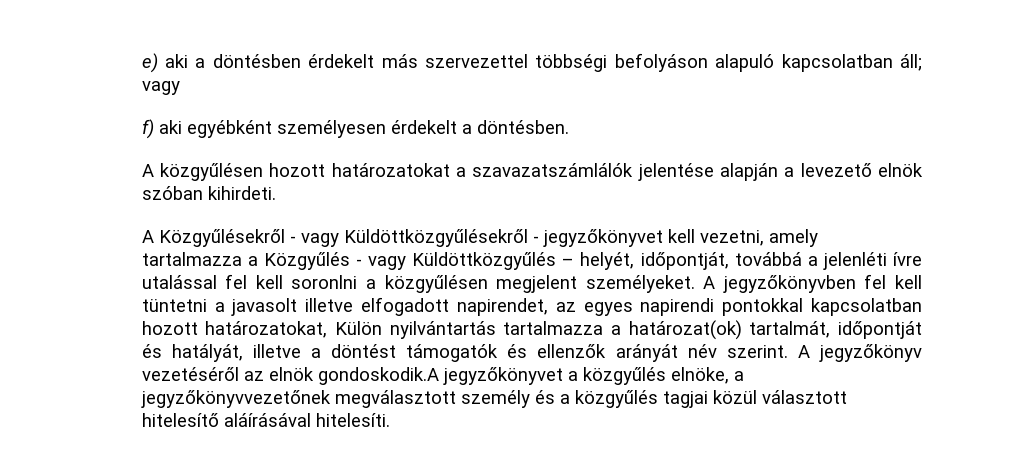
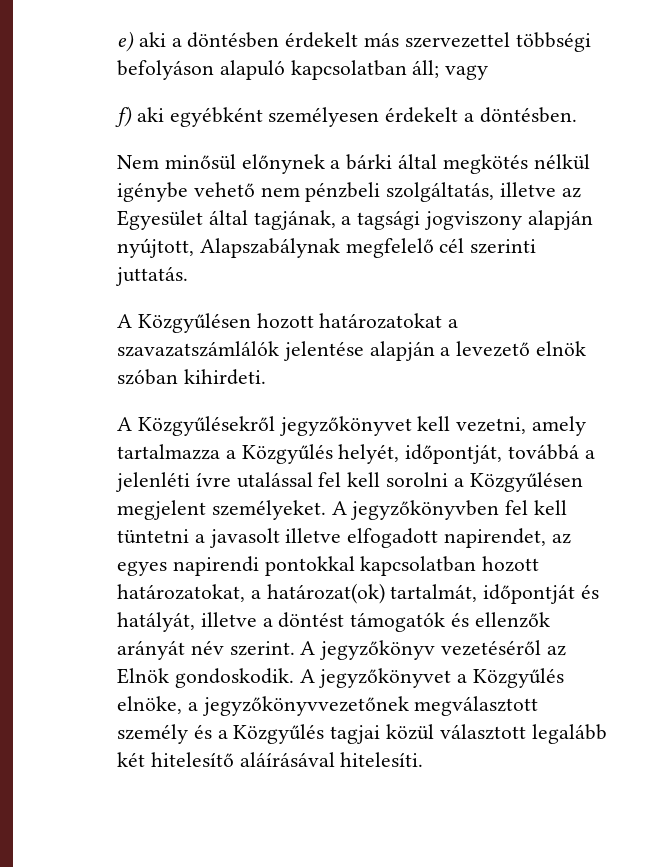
- A közgyűlésen hozott határozatokat a szavazatszámlálók jelentése alapján a levezető elnök szóban kihirdeti.
+ Nem minősül előnynek a bárki által megkötés nélkül igénybe vehető nem pénzbeli szolgáltatás, illetve az Egyesület által tagjának, a tagsági jogviszony alapján nyújtott, Alapszabálynak megfelelő cél szerinti juttatás.
+ A Közgyűlésen hozott határozatokat a szavazatszámlálók jelentése alapján a levezető elnök szóban kihirdeti.
- A Közgyűlésekről - vagy Küldöttközgyűlésekről - jegyzőkönyvet kell vezetni, amely tartalmazza a Közgyűlés - vagy Küldöttközgyűlés – helyét, időpontját, továbbá a jelenléti ívre utalással fel kell soronlni a közgyűlésen megjelent személyeket.
+ A Közgyűlésekről jegyzőkönyvet kell vezetni, amely tartalmazza a Közgyűlés helyét, időpontját, továbbá a jelenléti ívre utalással fel kell sorolni a Közgyűlésen megjelent személyeket.
- A jegyzőkönyvben fel kell tüntetni a javasolt illetve elfogadott napirendet, az egyes napirendi pontokkal kapcsolatban hozott határozatokat, Külön nyilvántartás tartalmazza a határozat(ok) tartalmát, időpontját és hatályát, illetve a döntést támogatók és ellenzők arányát név szerint.
+ A jegyzőkönyvben fel kell tüntetni a javasolt illetve elfogadott napirendet, az egyes napirendi pontokkal kapcsolatban hozott határozatokat, a határozat(ok) tartalmát, időpontját és hatályát, illetve a döntést támogatók és ellenzők arányát név szerint.
- A jegyzőkönyv vezetéséről az elnök gondoskodik.A jegyzőkönyvet a közgyűlés elnöke, a jegyzőkönyvvezetőnek megválasztott személy és a közgyűlés tagjai közül választott hitelesítő aláírásával hitelesíti.
+ A jegyzőkönyv vezetéséről az Elnök gondoskodik. A jegyzőkönyvet a Közgyűlés elnöke, a jegyzőkönyvvezetőnek megválasztott személy és a Közgyűlés tagjai közül választott legalább két hitelesítő aláírásával hitelesíti.

